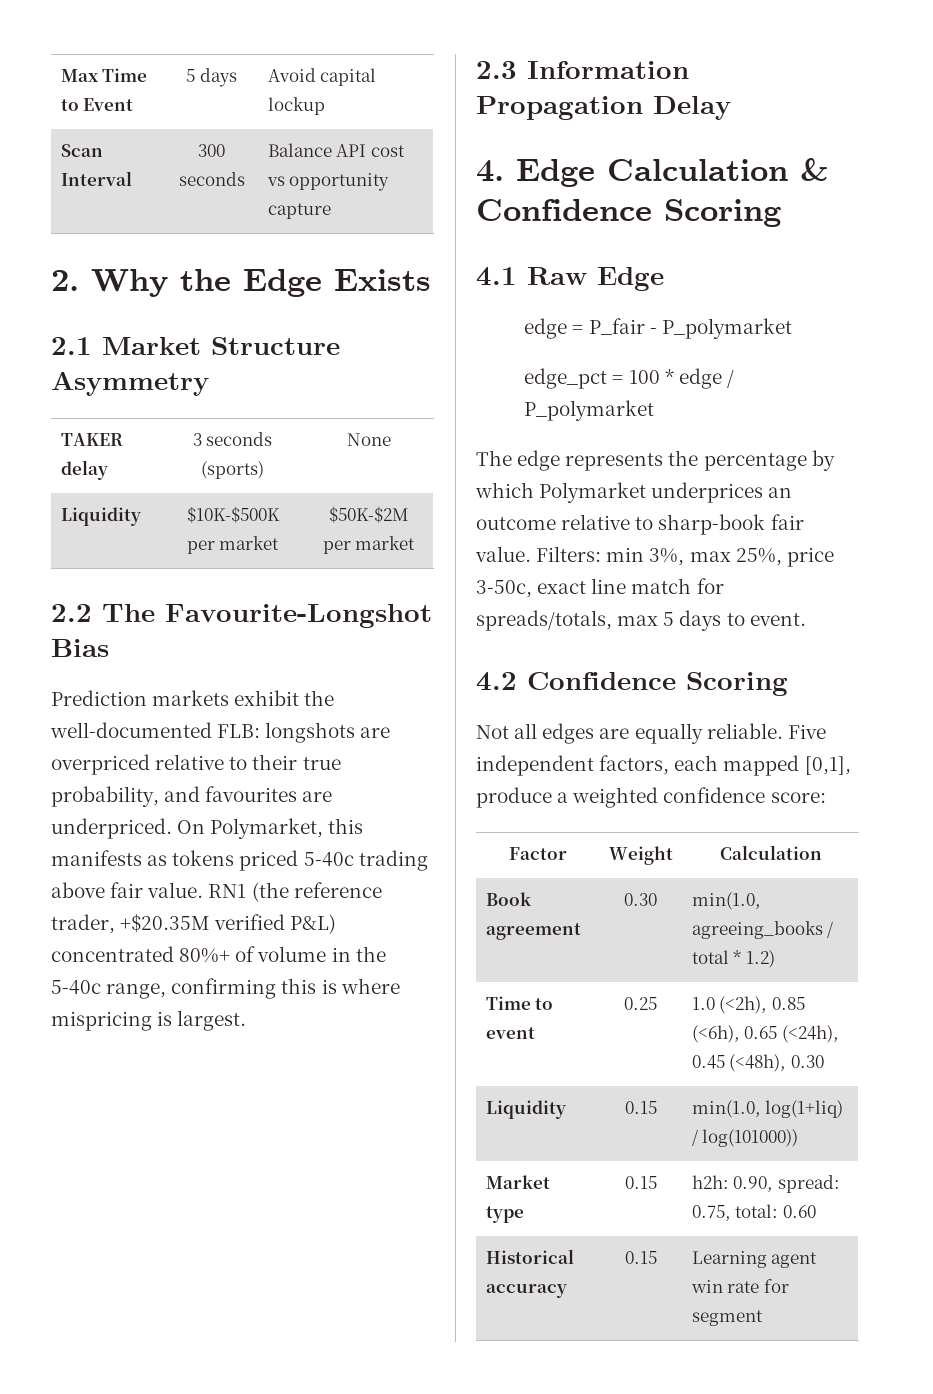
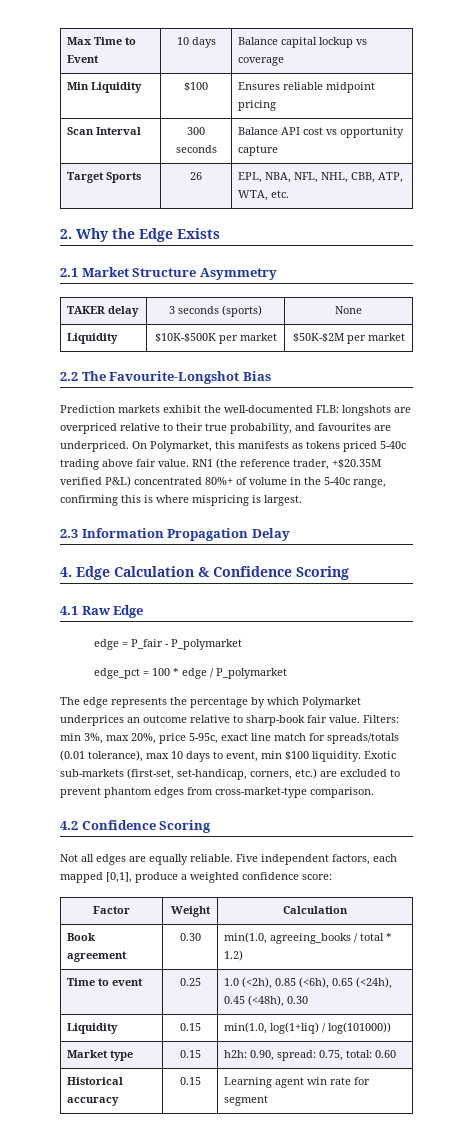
- Max Time to Event | 5 days | Avoid capital lockup
+ Max Time to Event | 10 days | Balance capital lockup vs coverage
+ Min Liquidity | $100 | Ensures reliable midpoint pricing
+ Target Sports | 26 | EPL, NBA, NFL, NHL, CBB, ATP, WTA, etc.
- Filters: min 3%, max 25%, price 3-50c, exact line match for spreads/totals, max 5 days to event.
+ Filters: min 3%, max 20%, price 5-95c, exact line match for spreads/totals (0.01 tolerance), max 10 days to event, min $100 liquidity. Exotic sub-markets (first-set, set-handicap, corners, etc.) are excluded to prevent phantom edges from cross-market-type comparison.

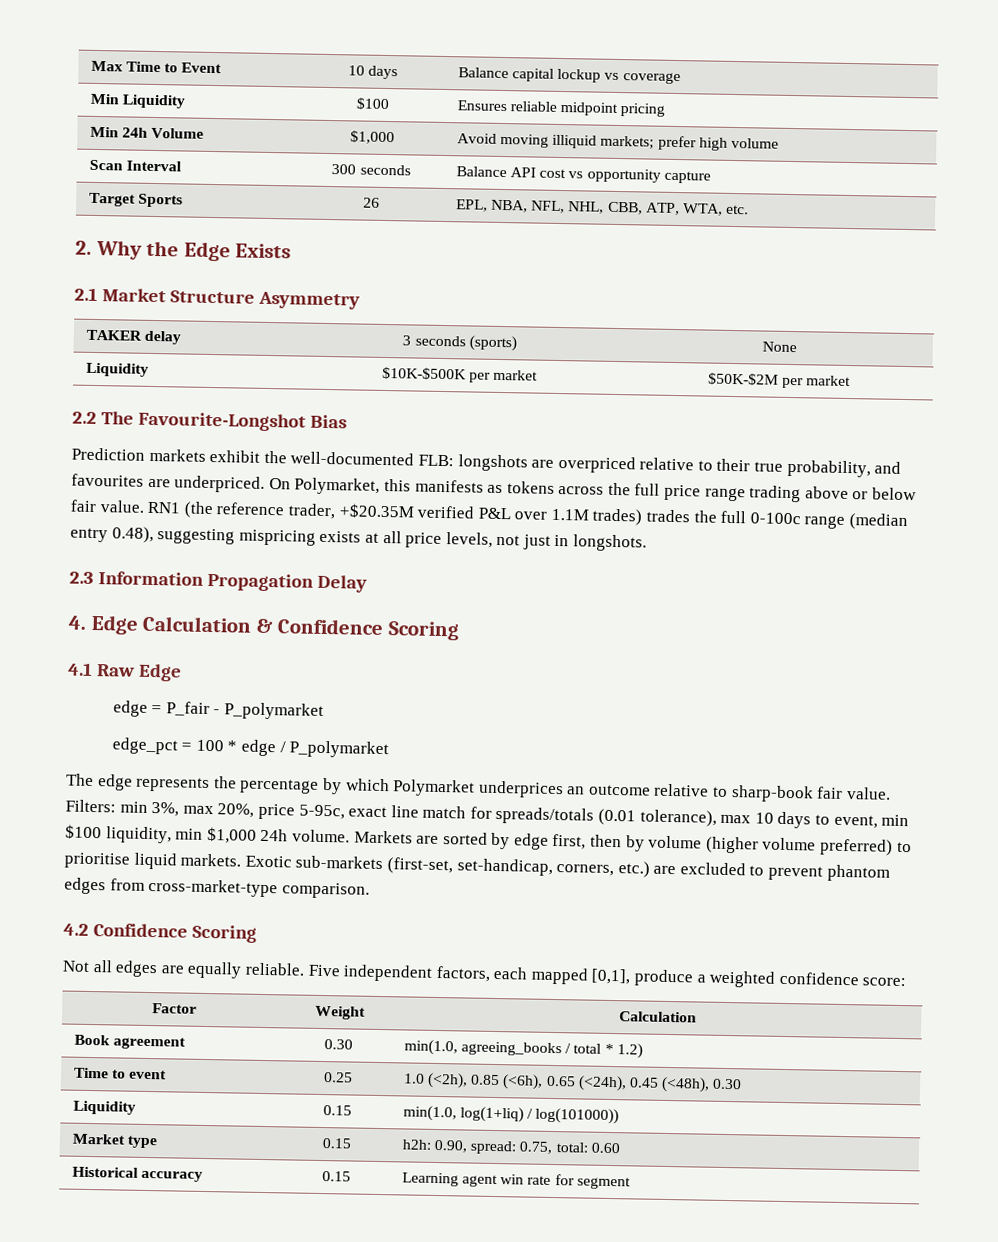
+ Min 24h Volume | $1,000 | Avoid moving illiquid markets; prefer high volume
- On Polymarket, this manifests as tokens priced 5-40c trading above fair value.
+ On Polymarket, this manifests as tokens across the full price range trading above or below fair value.
- RN1 (the reference trader, +$20.35M verified P&L) concentrated 80%+ of volume in the 5-40c range, confirming this is where mispricing is largest.
+ RN1 (the reference trader, +$20.35M verified P&L over 1.1M trades) trades the full 0-100c range (median entry 0.48), suggesting mispricing exists at all price levels, not just in longshots.
- Filters: min 3%, max 20%, price 5-95c, exact line match for spreads/totals (0.01 tolerance), max 10 days to event, min $100 liquidity.
+ Filters: min 3%, max 20%, price 5-95c, exact line match for spreads/totals (0.01 tolerance), max 10 days to event, min $100 liquidity, min $1,000 24h volume. Markets are sorted by edge first, then by volume (higher volume preferred) to prioritise liquid markets.

